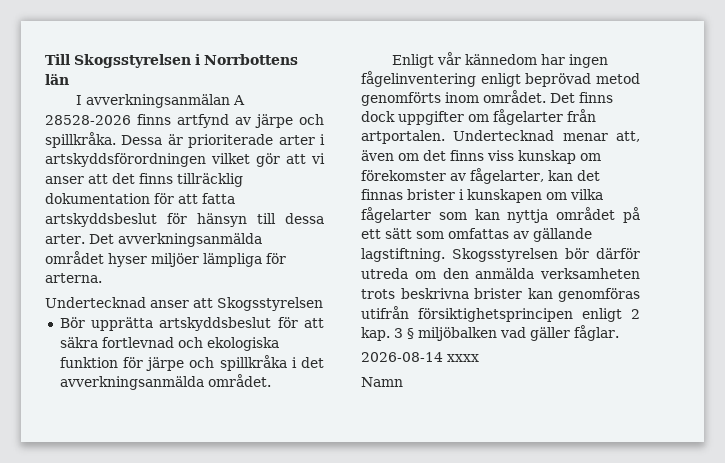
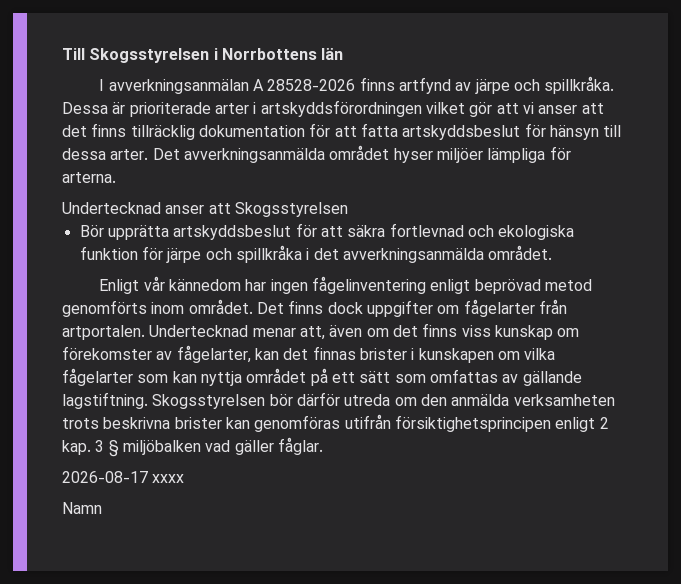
- 2026-08-14 xxxx
+ 2026-08-17 xxxx

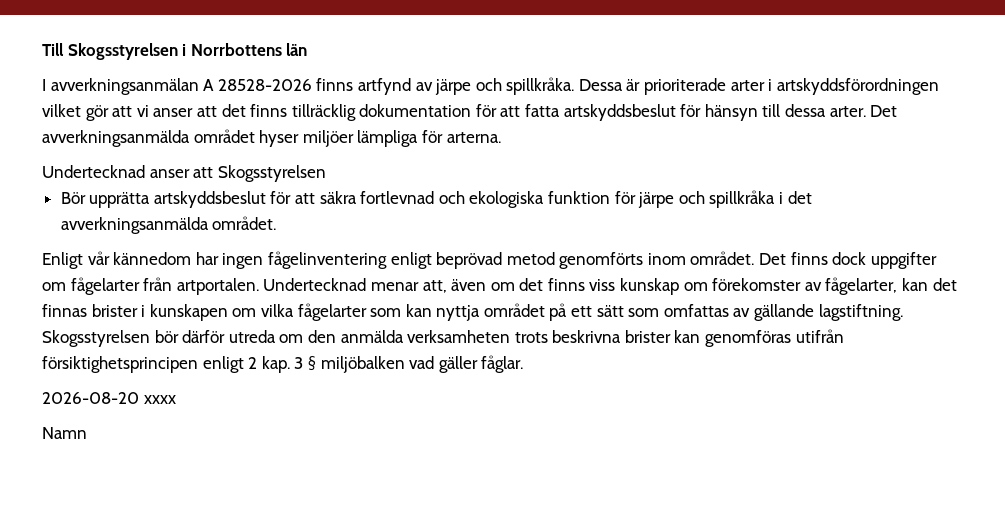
- 2026-08-17 xxxx
+ 2026-08-20 xxxx

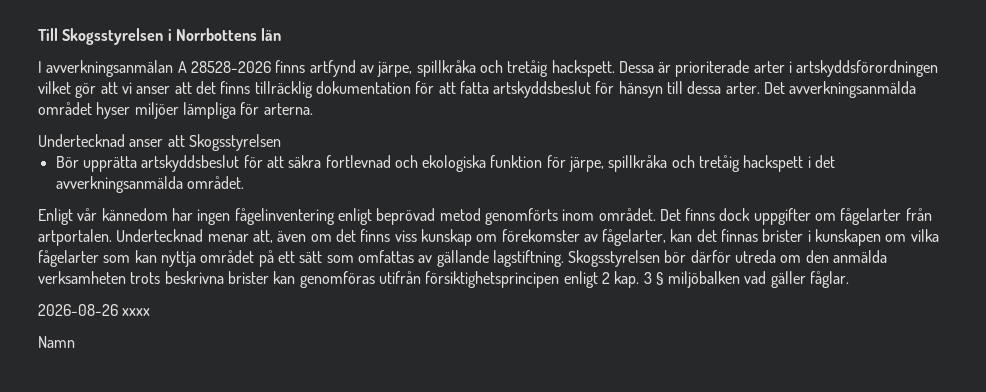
- I avverkningsanmälan A 28528-2026 finns artfynd av järpe och spillkråka.
+ I avverkningsanmälan A 28528-2026 finns artfynd av järpe, spillkråka och tretåig hackspett.
- Bör upprätta artskyddsbeslut för att säkra fortlevnad och ekologiska funktion för järpe och spillkråka i det avverkningsanmälda området.
+ Bör upprätta artskyddsbeslut för att säkra fortlevnad och ekologiska funktion för järpe, spillkråka och tretåig hackspett i det avverkningsanmälda området.
- 2026-08-20 xxxx
+ 2026-08-26 xxxx

